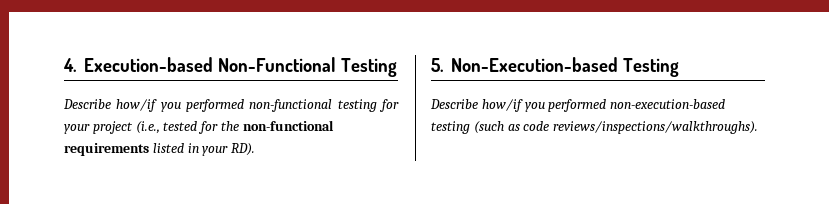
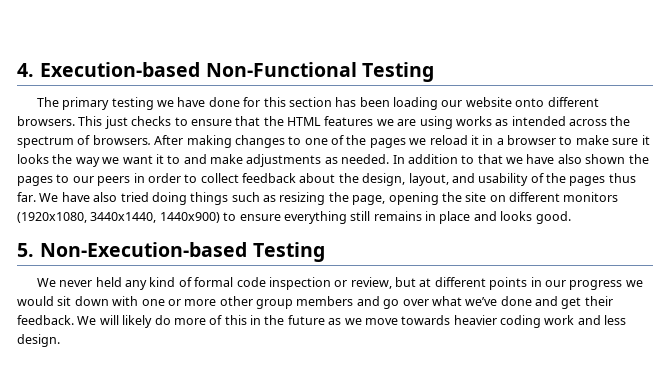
- Describe how/if you performed non-functional testing for your project (i.e., tested for the non-functional requirements listed in your RD).
+ The primary testing we have done for this section has been loading our website onto different browsers. This just checks to ensure that the HTML features we are using works as intended across the spectrum of browsers. After making changes to one of the pages we reload it in a browser to make sure it looks the way we want it to and make adjustments as needed. In addition to that we have also shown the pages to our peers in order to collect feedback about the design, layout, and usability of the pages thus far. We have also tried doing things such as resizing the page, opening the site on different monitors (1920x1080, 3440x1440, 1440x900) to ensure everything still remains in place and looks good.
  5. Non-Execution-based Testing
- Describe how/if you performed non-execution-based testing (such as code reviews/inspections/walkthroughs).
+ We never held any kind of formal code inspection or review, but at different points in our progress we would sit down with one or more other group members and go over what we’ve done and get their feedback. We will likely do more of this in the future as we move towards heavier coding work and less design.

